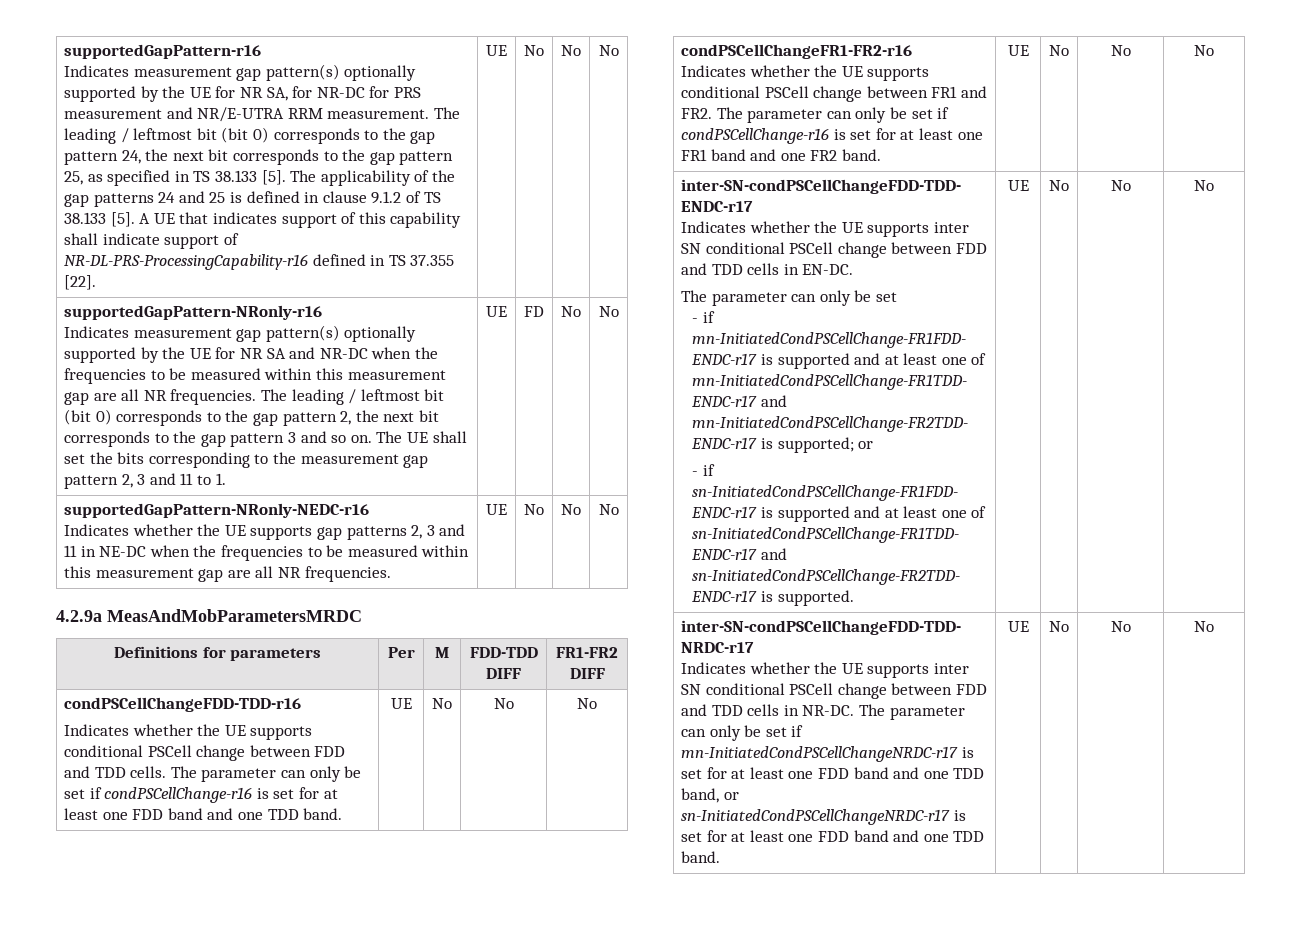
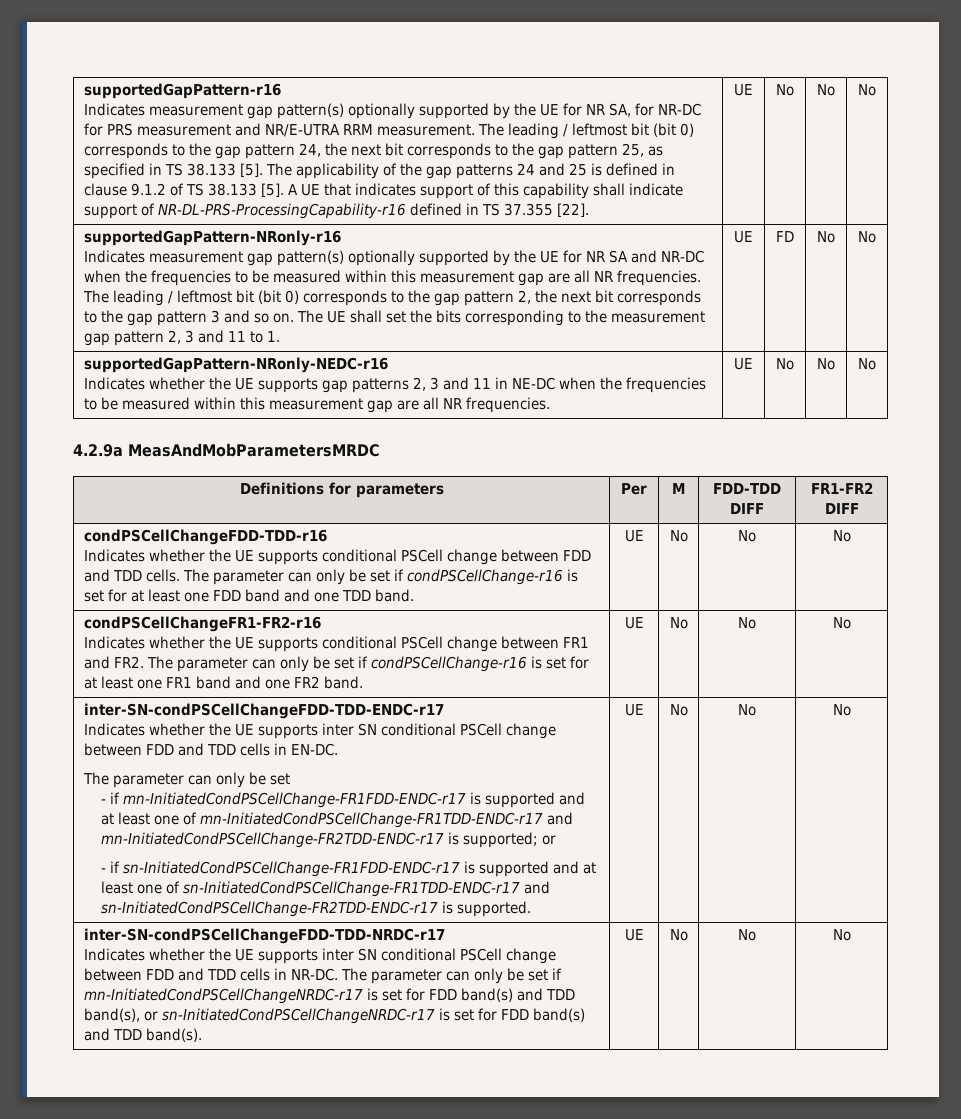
- The parameter can only be set if mn-InitiatedCondPSCellChangeNRDC-r17 is set for at least one FDD band and one TDD band, or sn-InitiatedCondPSCellChangeNRDC-r17 is set for at least one FDD band and one TDD band.
+ The parameter can only be set if mn-InitiatedCondPSCellChangeNRDC-r17 is set for FDD band(s) and TDD band(s), or sn-InitiatedCondPSCellChangeNRDC-r17 is set for FDD band(s) and TDD band(s).

